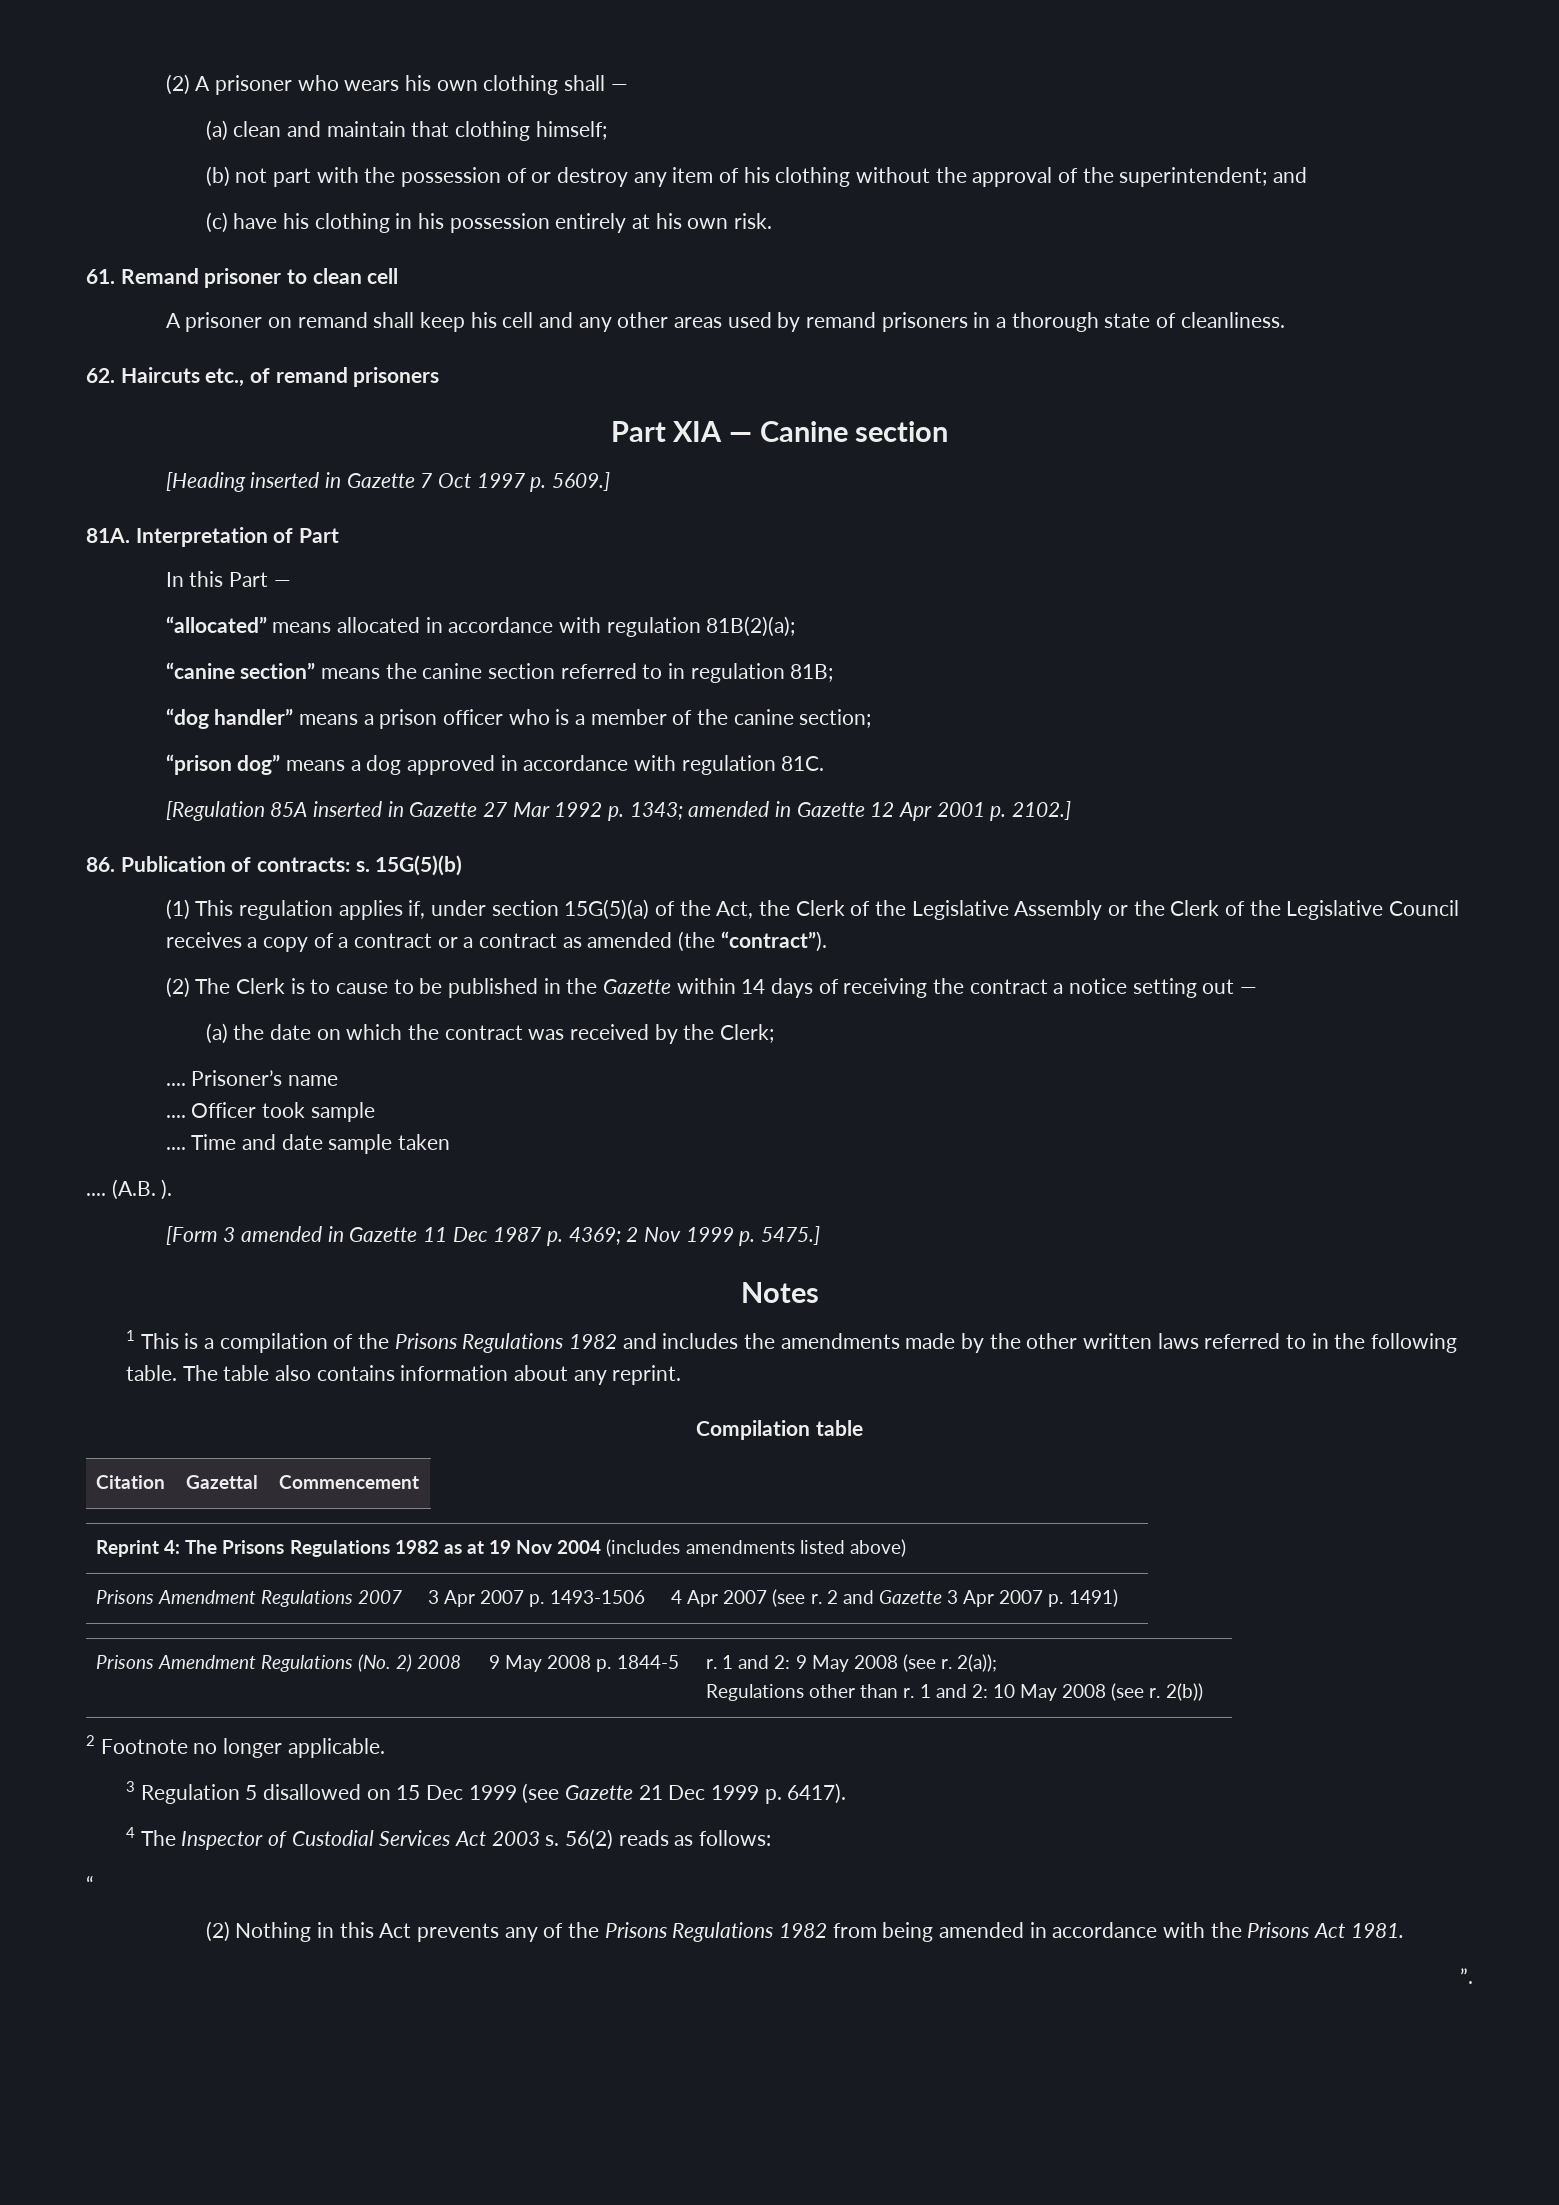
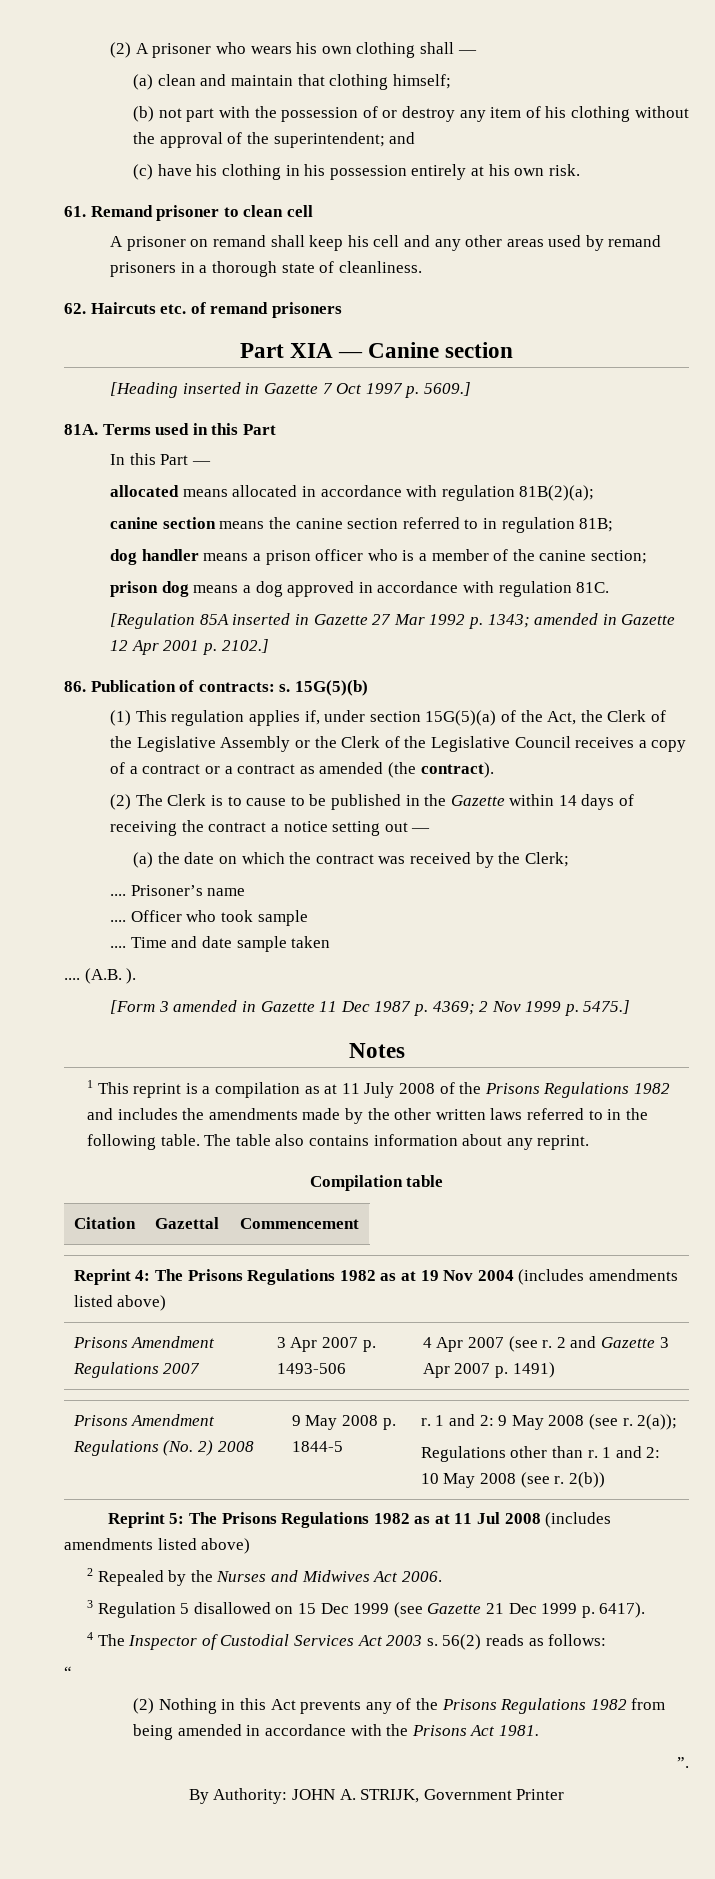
- 62. Haircuts etc., of remand prisoners
+ 62. Haircuts etc. of remand prisoners
- Interpretation of Part
+ Terms used in this Part
- “allocated” means allocated in accordance with regulation 81B(2)(a);
+ allocated means allocated in accordance with regulation 81B(2)(a);
- “canine section” means the canine section referred to in regulation 81B;
+ canine section means the canine section referred to in regulation 81B;
- “dog handler” means a prison officer who is a member of the canine section;
+ dog handler means a prison officer who is a member of the canine section;
- “prison dog” means a dog approved in accordance with regulation 81C.
+ prison dog means a dog approved in accordance with regulation 81C.
- (1) This regulation applies if, under section 15G(5)(a) of the Act, the Clerk of the Legislative Assembly or the Clerk of the Legislative Council receives a copy of a contract or a contract as amended (the “contract”).
+ (1) This regulation applies if, under section 15G(5)(a) of the Act, the Clerk of the Legislative Assembly or the Clerk of the Legislative Council receives a copy of a contract or a contract as amended (the contract).
- Officer took sample
+ Officer who took sample
- 1 This is a compilation of the Prisons Regulations 1982 and includes the amendments made by the other written laws referred to in the following table.
+ 1 This reprint is a compilation as at 11 July 2008 of the Prisons Regulations 1982 and includes the amendments made by the other written laws referred to in the following table.
- Prisons Amendment Regulations 2007 | 3 Apr 2007 p. 1493-1506 | 4 Apr 2007 (see r. 2 and Gazette 3 Apr 2007 p. 1491)
+ Prisons Amendment Regulations 2007 | 3 Apr 2007 p. 1493-506 | 4 Apr 2007 (see r. 2 and Gazette 3 Apr 2007 p. 1491)
- 2 Footnote no longer applicable.
+ Reprint 5: The Prisons Regulations 1982 as at 11 Jul 2008 (includes amendments listed above)
+ 2 Repealed by the Nurses and Midwives Act 2006.
+ By Authority: JOHN A. STRIJK, Government Printer

